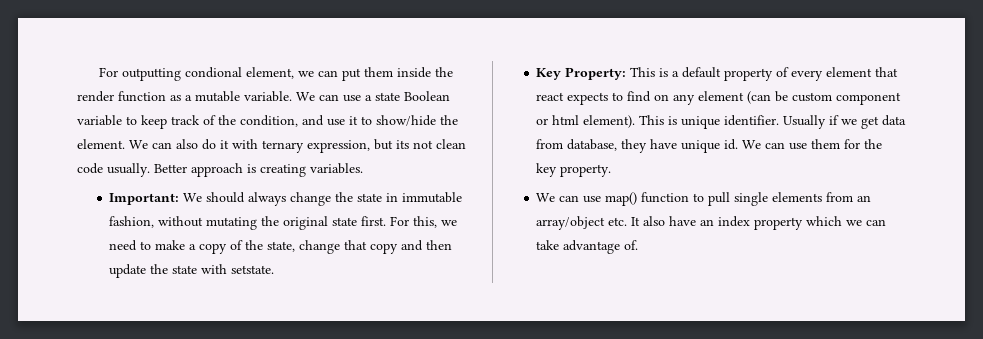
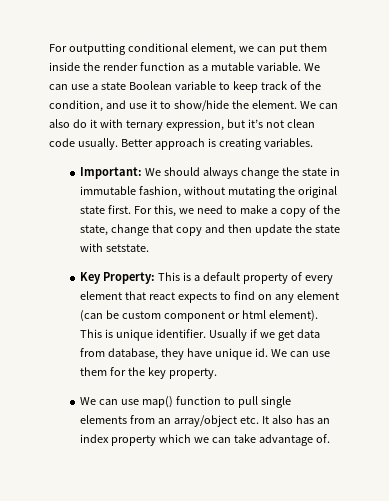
- For outputting condional element, we can put them inside the render function as a mutable variable.
+ For outputting conditional element, we can put them inside the render function as a mutable variable.
- We can also do it with ternary expression, but its not clean code usually.
+ We can also do it with ternary expression, but it’s not clean code usually.
- We can use map() function to pull single elements from an array/object etc. It also have an index property which we can take advantage of.
+ We can use map() function to pull single elements from an array/object etc. It also has an index property which we can take advantage of.

